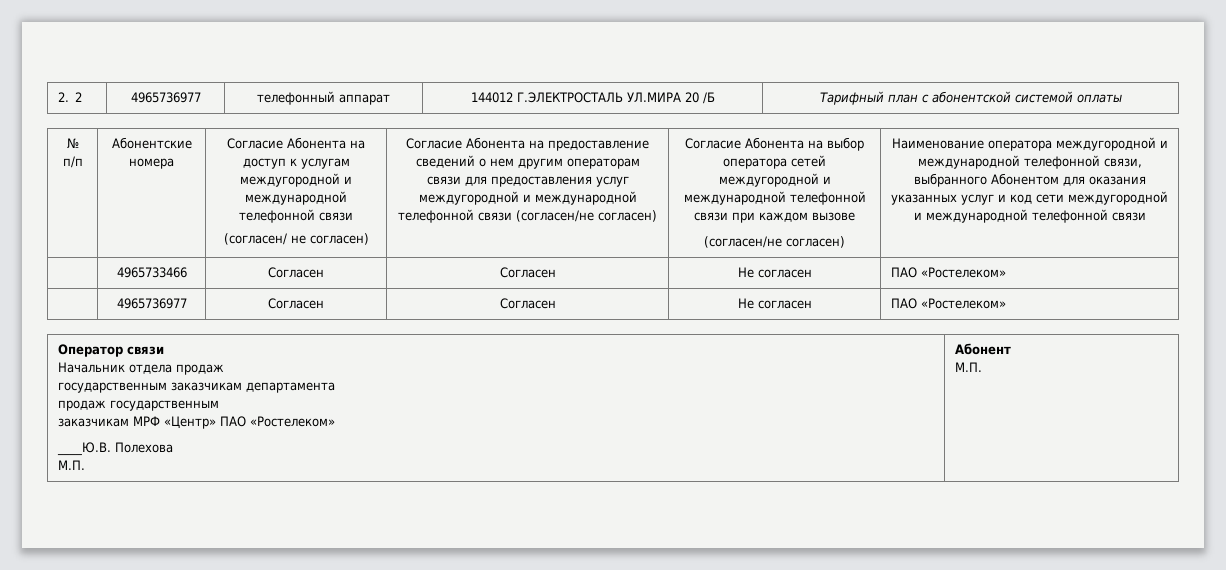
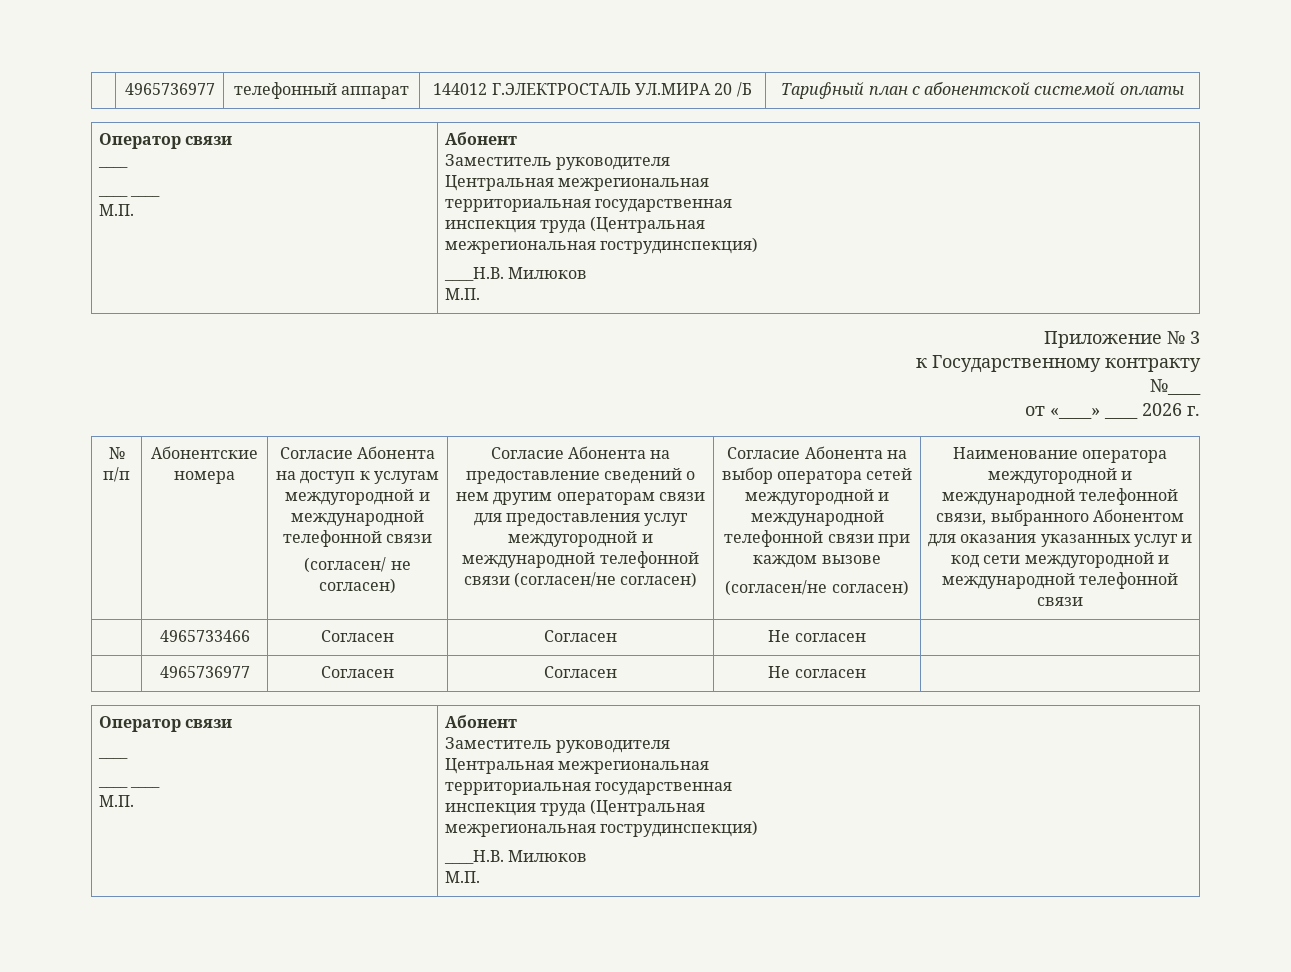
- 2. 2 | 4965736977 | телефонный аппарат | 144012 Г.ЭЛЕКТРОСТАЛЬ УЛ.МИРА 20 /Б | Тарифный план с абонентской системой оплаты
+ | 4965736977 | телефонный аппарат | 144012 Г.ЭЛЕКТРОСТАЛЬ УЛ.МИРА 20 /Б | Тарифный план с абонентской системой оплаты
+ Оператор связи
+ ____
+ ____ ____
+ М.П. | Абонент
+ Заместитель руководителя
+ Центральная межрегиональная
+ территориальная государственная
+ инспекция труда (Центральная
+ межрегиональная гострудинспекция)
+ ____Н.В. Милюков
+ М.П.
+ Приложение № 3
+ к Государственному контракту
+ №____
+ от «____» ____ 2026 г.
- | 4965733466 | Согласен | Согласен | Не согласен | ПАО «Ростелеком»
+ | 4965733466 | Согласен | Согласен | Не согласен |
- | 4965736977 | Согласен | Согласен | Не согласен | ПАО «Ростелеком»
+ | 4965736977 | Согласен | Согласен | Не согласен |
  Оператор связи
- Начальник отдела продаж
- государственным заказчикам департамента
- продаж государственным
- заказчикам МРФ «Центр» ПАО «Ростелеком»
- ____Ю.В. Полехова
+ ____
+ ____ ____
  М.П. | Абонент
+ Заместитель руководителя
+ Центральная межрегиональная
+ территориальная государственная
+ инспекция труда (Центральная
+ межрегиональная гострудинспекция)
+ ____Н.В. Милюков

